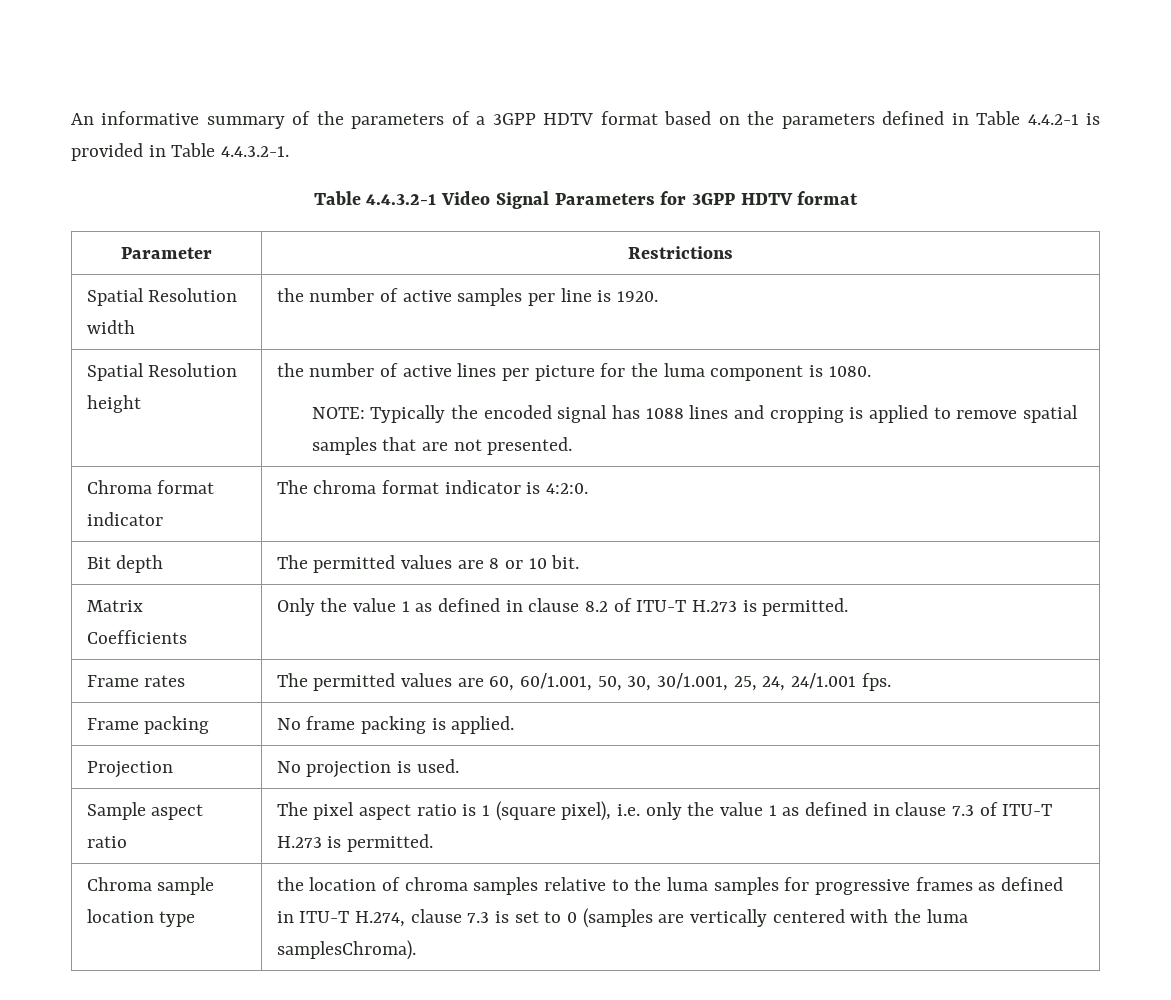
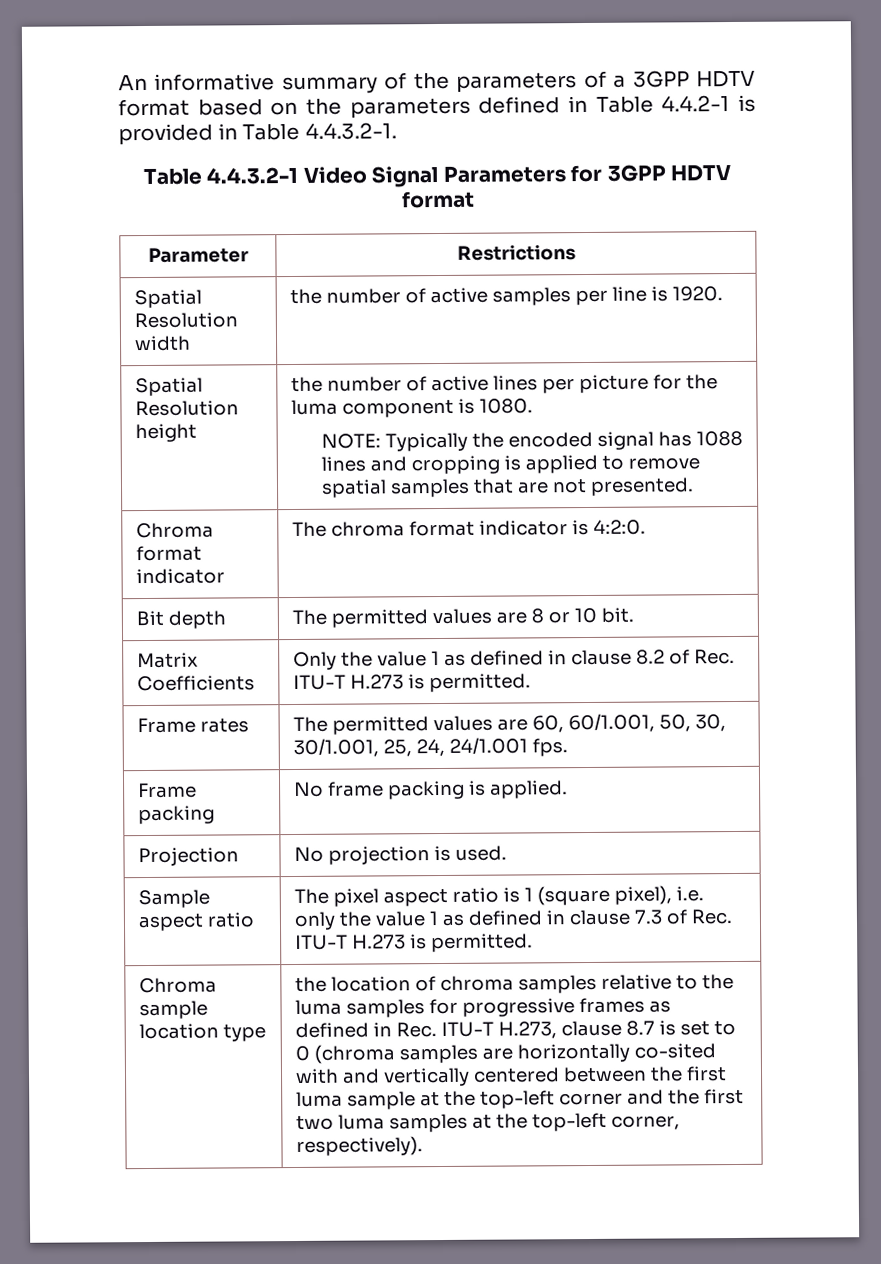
- Matrix Coefficients | Only the value 1 as defined in clause 8.2 of ITU-T H.273 is permitted.
+ Matrix Coefficients | Only the value 1 as defined in clause 8.2 of Rec. ITU-T H.273 is permitted.
- Sample aspect ratio | The pixel aspect ratio is 1 (square pixel), i.e. only the value 1 as defined in clause 7.3 of ITU-T H.273 is permitted.
+ Sample aspect ratio | The pixel aspect ratio is 1 (square pixel), i.e. only the value 1 as defined in clause 7.3 of Rec. ITU-T H.273 is permitted.
- the location of chroma samples relative to the luma samples for progressive frames as defined in ITU-T H.274, clause 7.3 is set to 0 (samples are vertically centered with the luma samplesChroma).
+ the location of chroma samples relative to the luma samples for progressive frames as defined in Rec. ITU-T H.273, clause 8.7 is set to 0 (chroma samples are horizontally co-sited with and vertically centered between the first luma sample at the top-left corner and the first two luma samples at the top-left corner, respectively).

